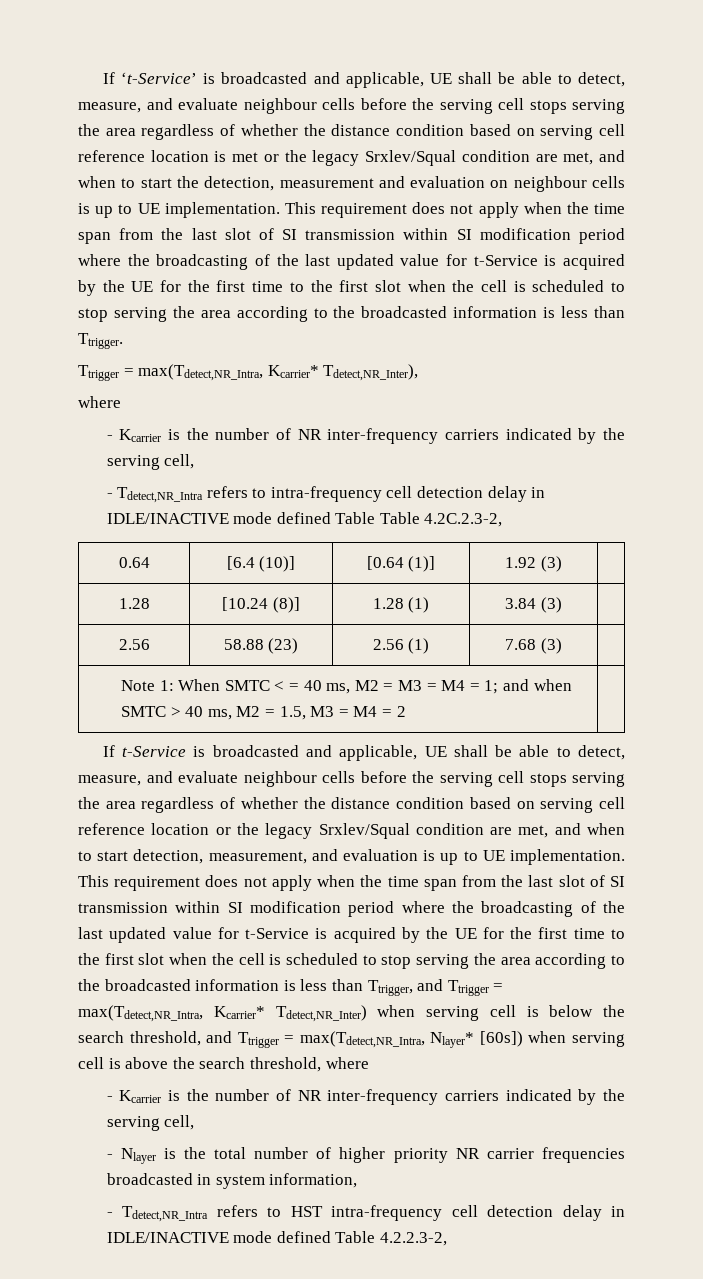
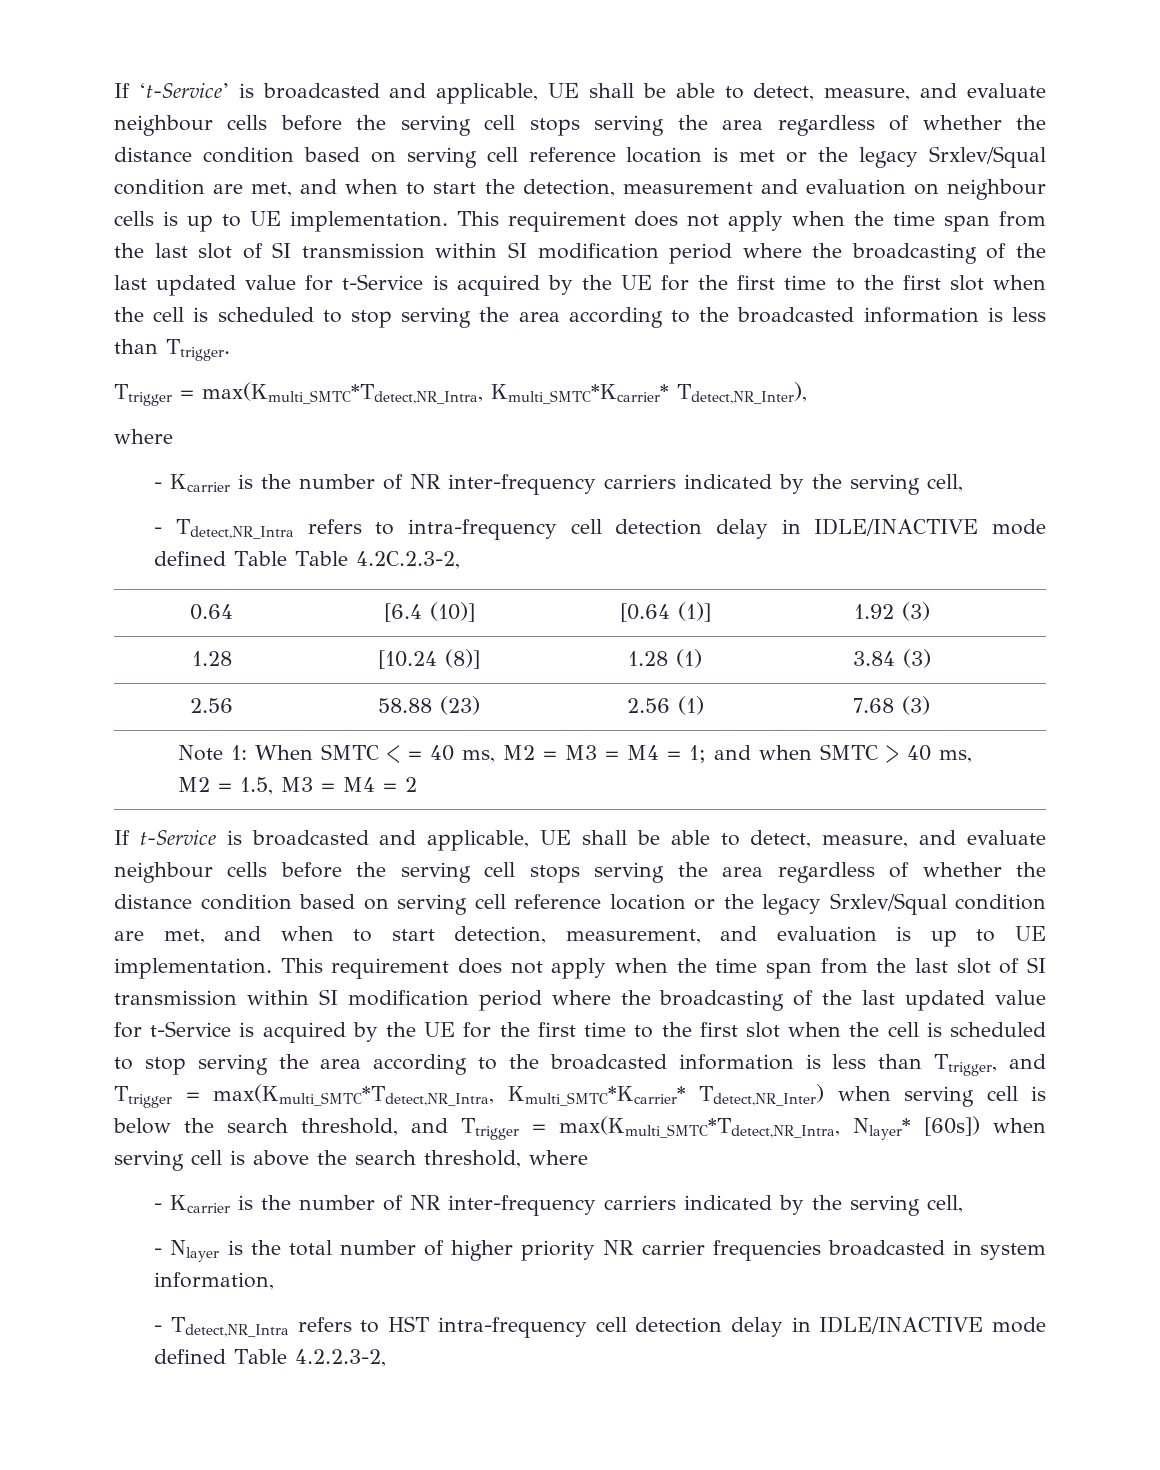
- Ttrigger = max(Tdetect,NR_Intra, Kcarrier* Tdetect,NR_Inter),
+ Ttrigger = max(Kmulti_SMTC*Tdetect,NR_Intra, Kmulti_SMTC*Kcarrier* Tdetect,NR_Inter),
- This requirement does not apply when the time span from the last slot of SI transmission within SI modification period where the broadcasting of the last updated value for t-Service is acquired by the UE for the first time to the first slot when the cell is scheduled to stop serving the area according to the broadcasted information is less than Ttrigger, and Ttrigger = max(Tdetect,NR_Intra, Kcarrier* Tdetect,NR_Inter) when serving cell is below the search threshold, and Ttrigger = max(Tdetect,NR_Intra, Nlayer* [60s]) when serving cell is above the search threshold, where
+ This requirement does not apply when the time span from the last slot of SI transmission within SI modification period where the broadcasting of the last updated value for t-Service is acquired by the UE for the first time to the first slot when the cell is scheduled to stop serving the area according to the broadcasted information is less than Ttrigger, and Ttrigger = max(Kmulti_SMTC*Tdetect,NR_Intra, Kmulti_SMTC*Kcarrier* Tdetect,NR_Inter) when serving cell is below the search threshold, and Ttrigger = max(Kmulti_SMTC*Tdetect,NR_Intra, Nlayer* [60s]) when serving cell is above the search threshold, where

